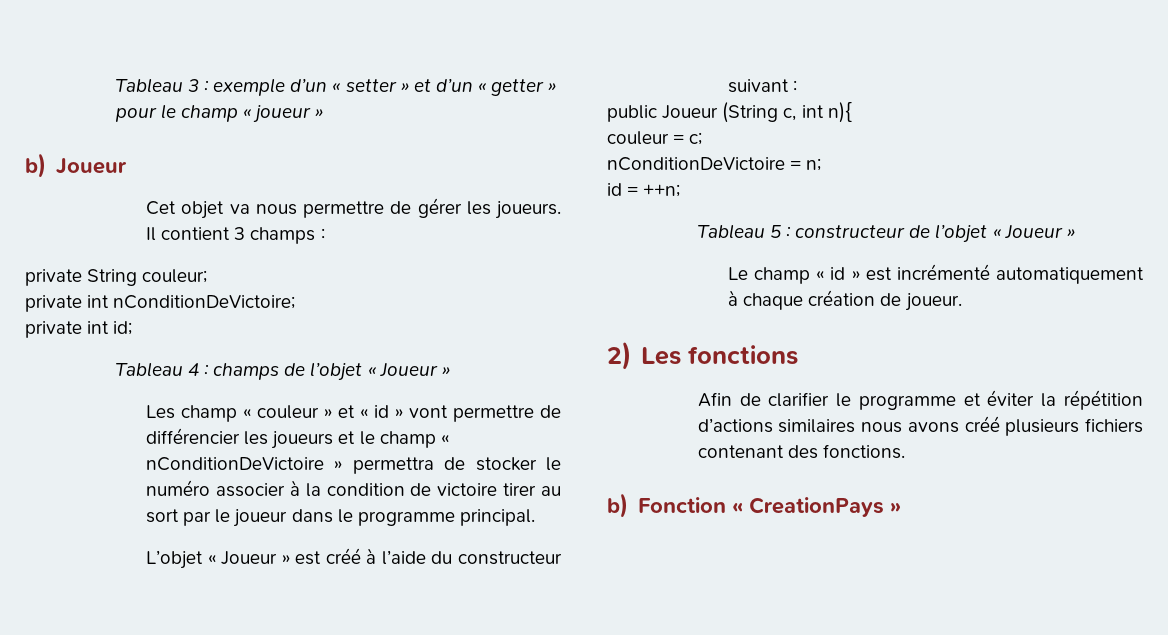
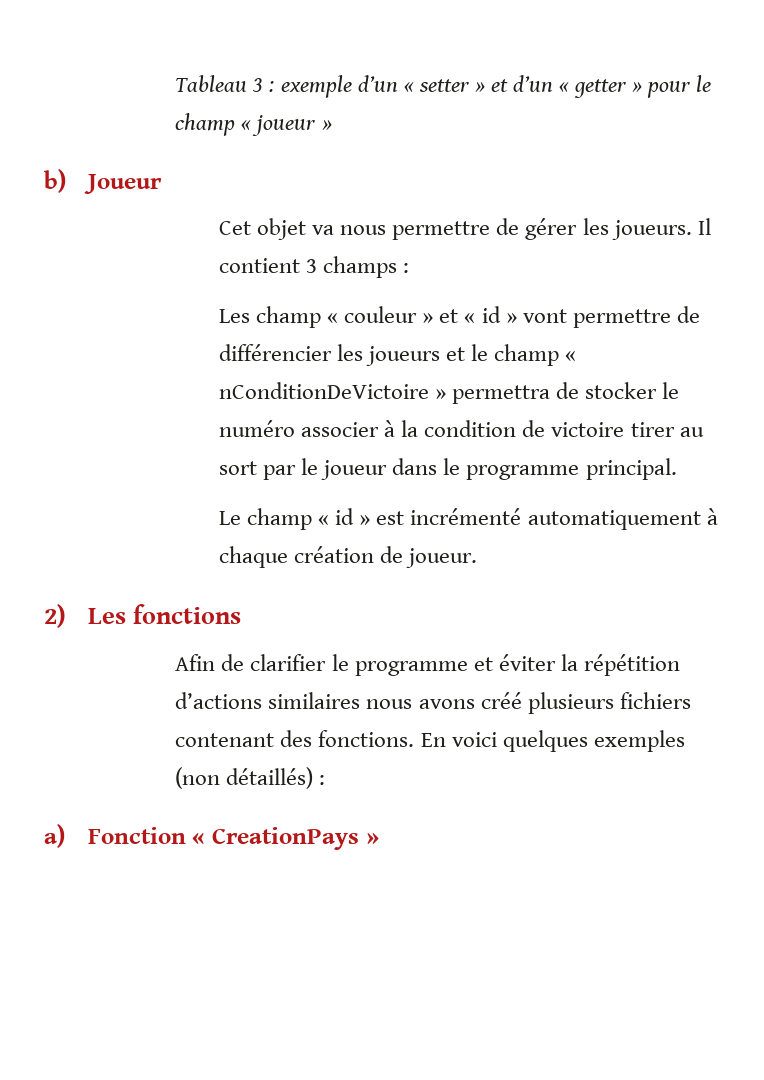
- private String couleur;
- private int nConditionDeVictoire;
- private int id;
- Tableau 4 : champs de l’objet « Joueur »
- L’objet « Joueur » est créé à l’aide du constructeur suivant :
- public Joueur (String c, int n){
- couleur = c;
- nConditionDeVictoire = n;
- id = ++n;
- Tableau 5 : constructeur de l’objet « Joueur »
- Afin de clarifier le programme et éviter la répétition d’actions similaires nous avons créé plusieurs fichiers contenant des fonctions.
- b) Fonction « CreationPays »
+ Afin de clarifier le programme et éviter la répétition d’actions similaires nous avons créé plusieurs fichiers contenant des fonctions. En voici quelques exemples (non détaillés) :
+ a) Fonction « CreationPays »

